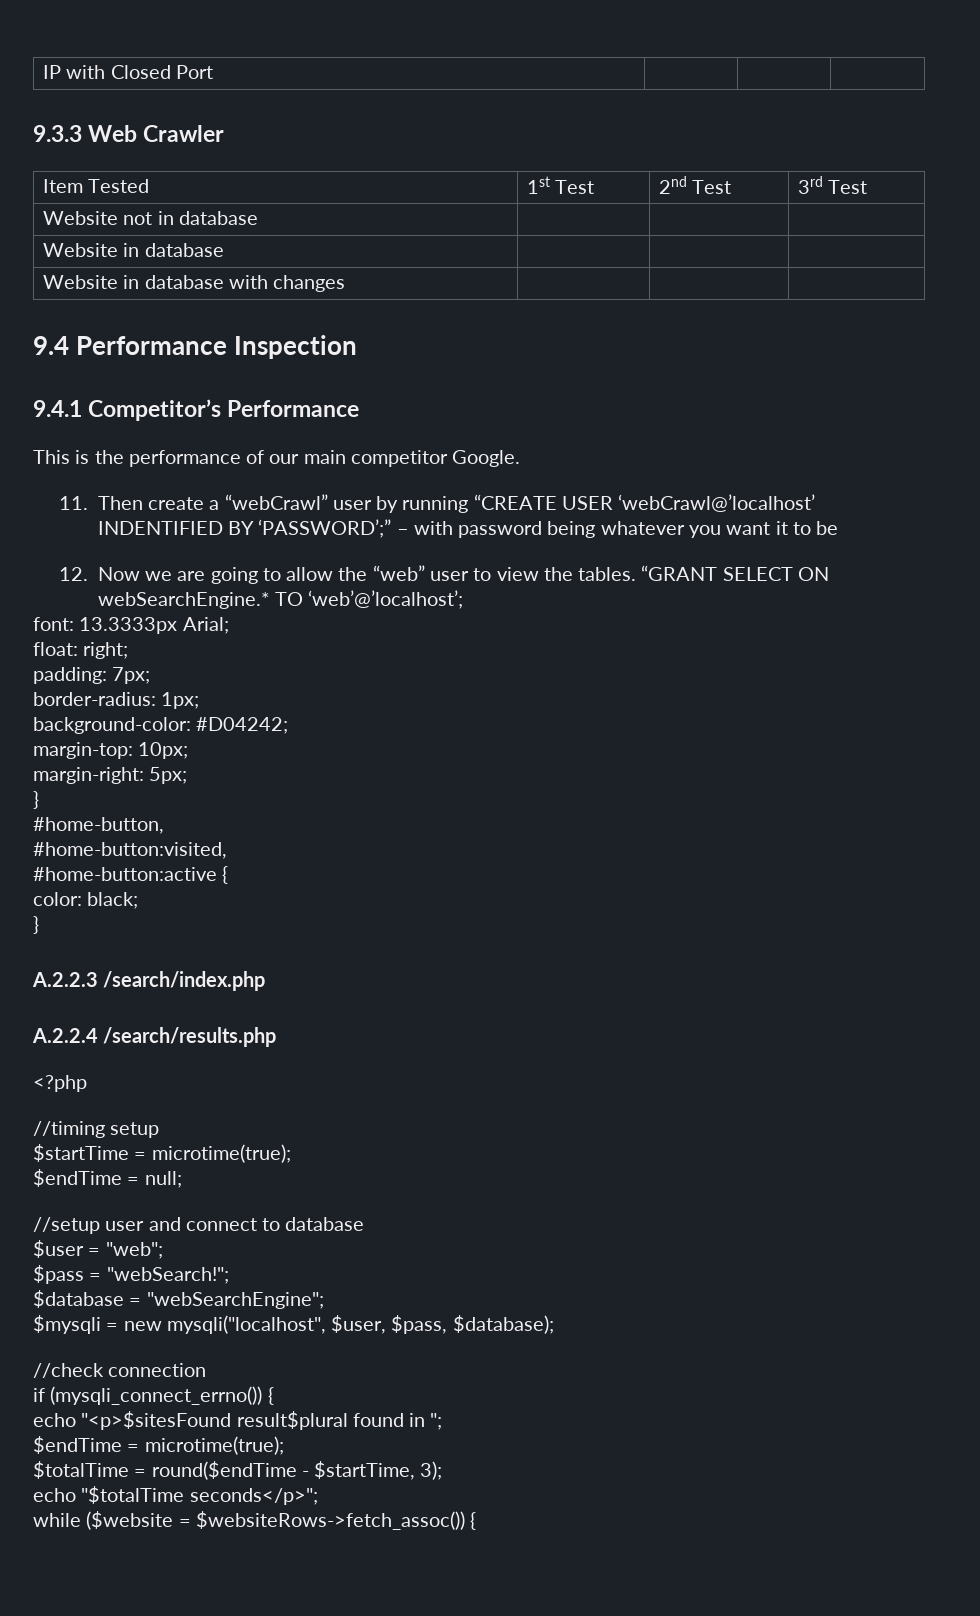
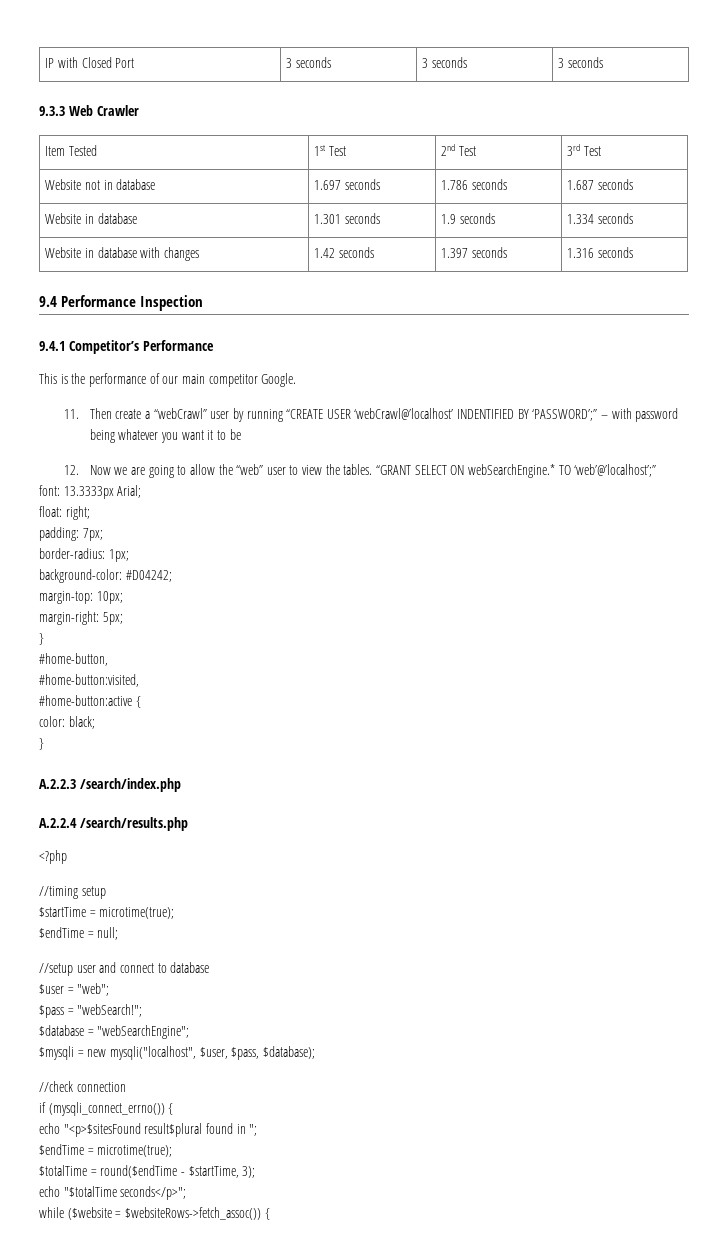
- IP with Closed Port | | |
+ IP with Closed Port | 3 seconds | 3 seconds | 3 seconds
- Website not in database | | |
- Website in database | | |
+ Website not in database | 1.697 seconds | 1.786 seconds | 1.687 seconds
+ Website in database | 1.301 seconds | 1.9 seconds | 1.334 seconds
- Website in database with changes | | |
+ Website in database with changes | 1.42 seconds | 1.397 seconds | 1.316 seconds
- “GRANT SELECT ON webSearchEngine.* TO ‘web’@’localhost’;
+ “GRANT SELECT ON webSearchEngine.* TO ‘web’@’localhost’;”

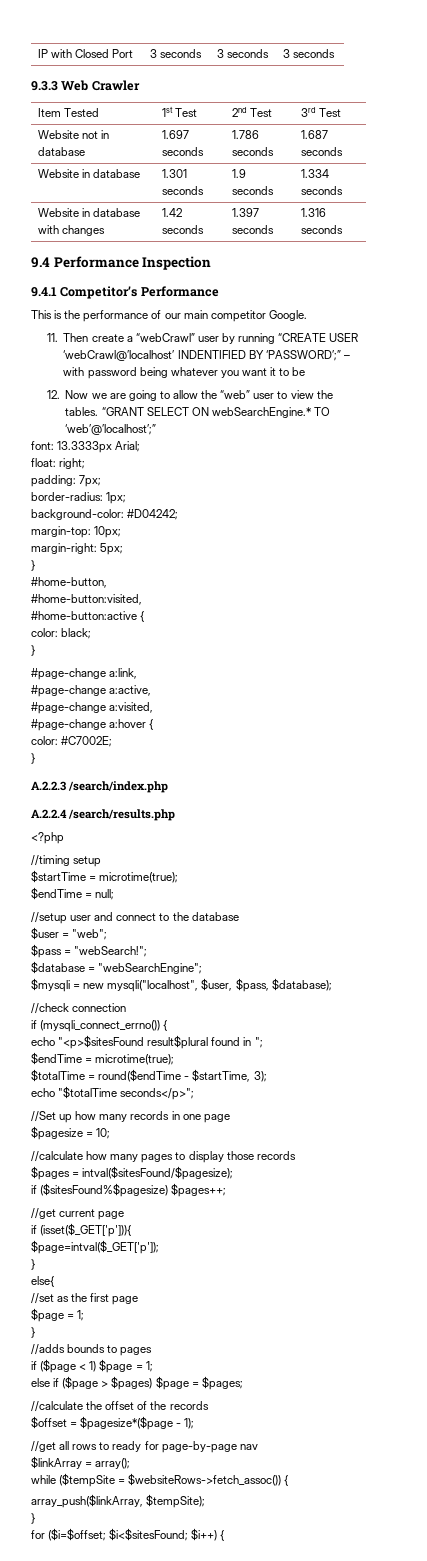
+ #page-change a:link,
+ #page-change a:active,
+ #page-change a:visited,
+ #page-change a:hover {
+ color: #C7002E;
+ }
- //setup user and connect to database
+ //setup user and connect to the database
+ //Set up how many records in one page
+ $pagesize = 10;
+ //calculate how many pages to display those records
+ $pages = intval($sitesFound/$pagesize);
+ if ($sitesFound%$pagesize) $pages++;
+ //get current page
+ if (isset($_GET['p'])){
+ $page=intval($_GET['p']);
+ }
+ else{
+ //set as the first page
+ $page = 1;
+ }
+ //adds bounds to pages
+ if ($page < 1) $page = 1;
+ else if ($page > $pages) $page = $pages;
+ //calculate the offset of the records
+ $offset = $pagesize*($page - 1);
+ //get all rows to ready for page-by-page nav
+ $linkArray = array();
- while ($website = $websiteRows->fetch_assoc()) {
+ while ($tempSite = $websiteRows->fetch_assoc()) {
+ array_push($linkArray, $tempSite);
+ }
+ for ($i=$offset; $i<$sitesFound; $i++) {

